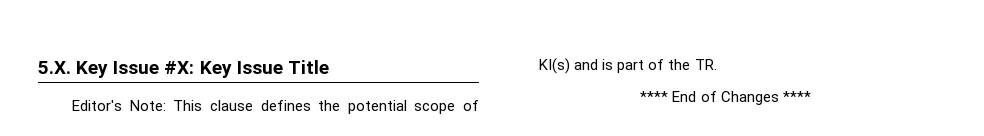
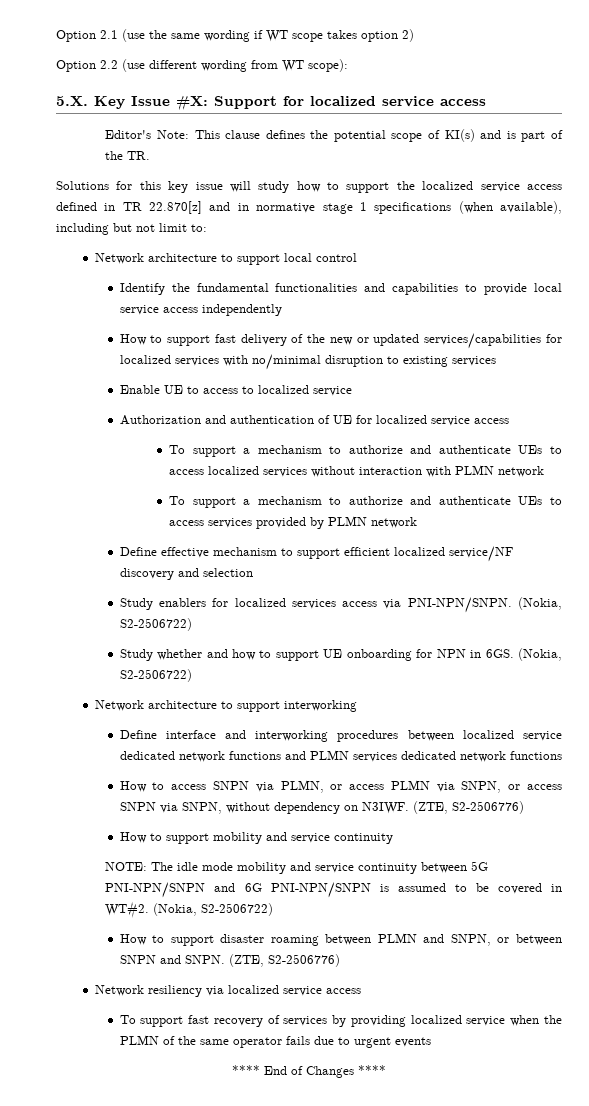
- 5.X. Key Issue #X: Key Issue Title
+ Option 2.1 (use the same wording if WT scope takes option 2)
+ Option 2.2 (use different wording from WT scope):
+ 5.X. Key Issue #X: Support for localized service access
+ Solutions for this key issue will study how to support the localized service access defined in TR 22.870[z] and in normative stage 1 specifications (when available), including but not limit to:
+ Network architecture to support local control
+ Identify the fundamental functionalities and capabilities to provide local service access independently
+ How to support fast delivery of the new or updated services/capabilities for localized services with no/minimal disruption to existing services
+ Enable UE to access to localized service
+ Authorization and authentication of UE for localized service access
+ To support a mechanism to authorize and authenticate UEs to access localized services without interaction with PLMN network
+ To support a mechanism to authorize and authenticate UEs to access services provided by PLMN network
+ Define effective mechanism to support efficient localized service/NF discovery and selection
+ Study enablers for localized services access via PNI-NPN/SNPN. (Nokia, S2-2506722)
+ Study whether and how to support UE onboarding for NPN in 6GS. (Nokia, S2-2506722)
+ Network architecture to support interworking
+ Define interface and interworking procedures between localized service dedicated network functions and PLMN services dedicated network functions
+ How to access SNPN via PLMN, or access PLMN via SNPN, or access SNPN via SNPN, without dependency on N3IWF. (ZTE, S2-2506776)
+ How to support mobility and service continuity
+ NOTE: The idle mode mobility and service continuity between 5G PNI-NPN/SNPN and 6G PNI-NPN/SNPN is assumed to be covered in WT#2. (Nokia, S2-2506722)
+ How to support disaster roaming between PLMN and SNPN, or between SNPN and SNPN. (ZTE, S2-2506776)
+ Network resiliency via localized service access
+ To support fast recovery of services by providing localized service when the PLMN of the same operator fails due to urgent events

